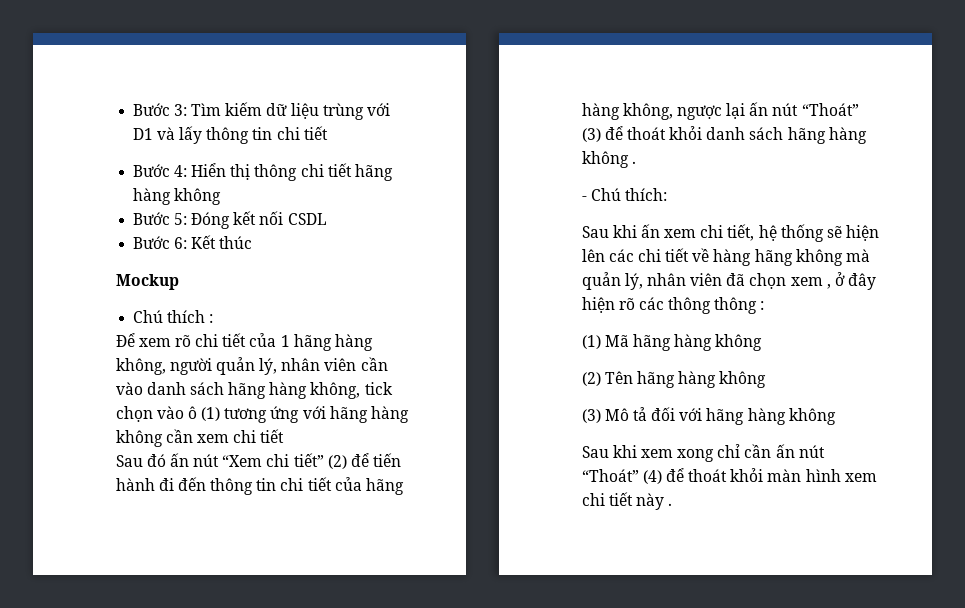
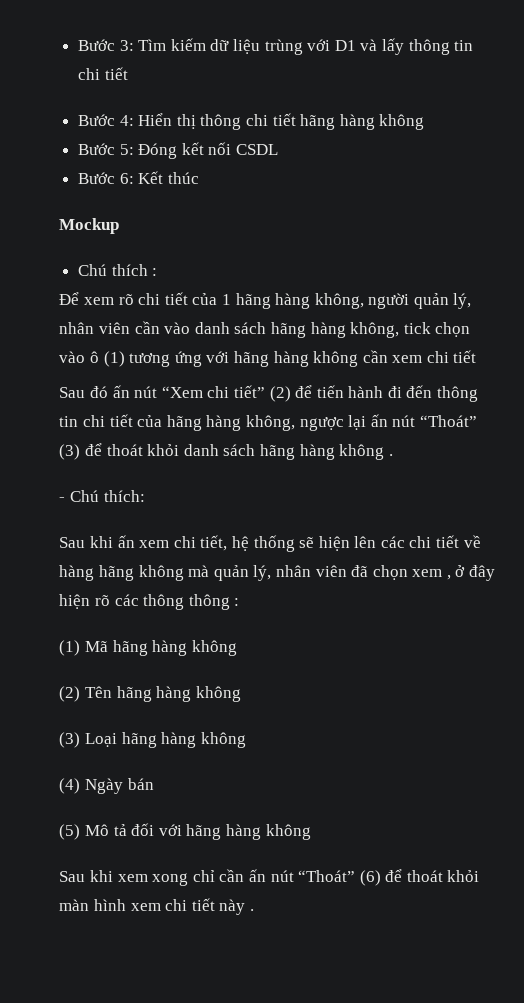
- (3) Mô tả đối với hãng hàng không
+ (3) Loại hãng hàng không
+ (4) Ngày bán
+ (5) Mô tả đối với hãng hàng không
- Sau khi xem xong chỉ cần ấn nút “Thoát” (4) để thoát khỏi màn hình xem chi tiết này .
+ Sau khi xem xong chỉ cần ấn nút “Thoát” (6) để thoát khỏi màn hình xem chi tiết này .

